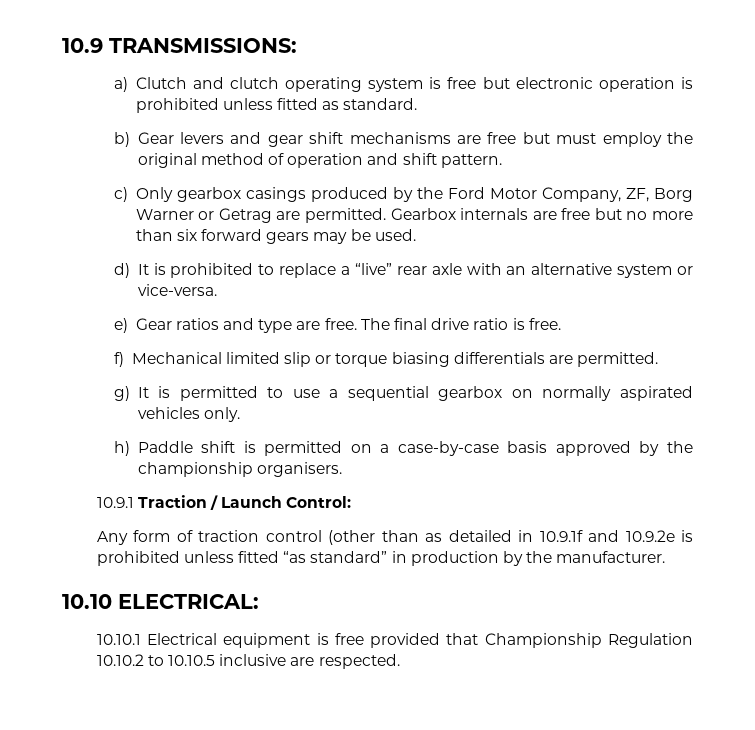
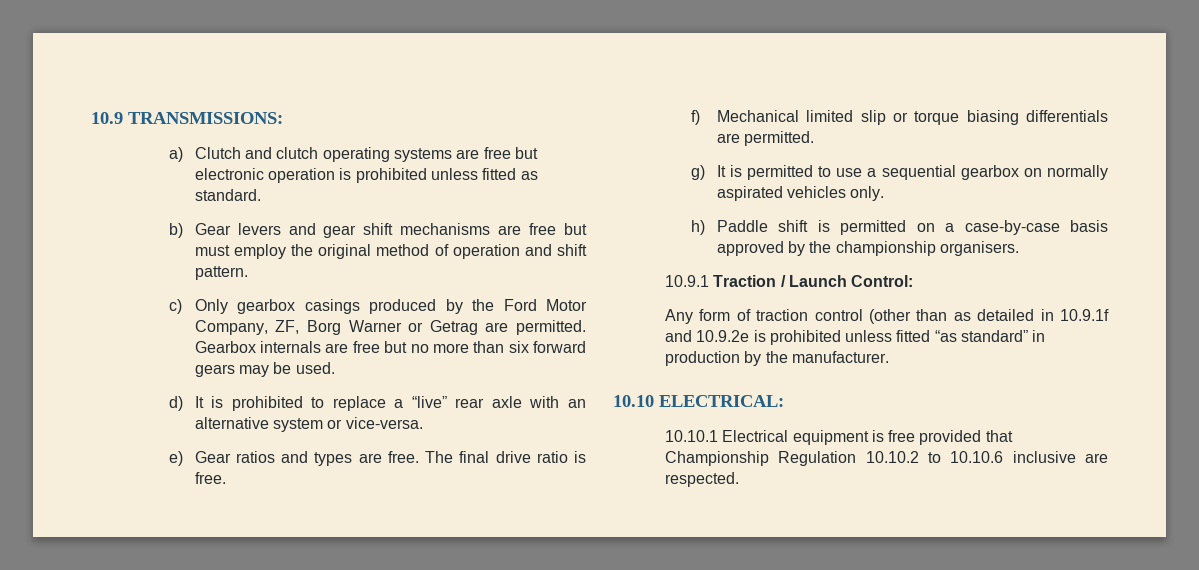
- a) Clutch and clutch operating system is free but electronic operation is prohibited unless fitted as standard.
+ a) Clutch and clutch operating systems are free but electronic operation is prohibited unless fitted as standard.
- e) Gear ratios and type are free.
+ e) Gear ratios and types are free.
- 10.10.1 Electrical equipment is free provided that Championship Regulation 10.10.2 to 10.10.5 inclusive are respected.
+ 10.10.1 Electrical equipment is free provided that Championship Regulation 10.10.2 to 10.10.6 inclusive are respected.

